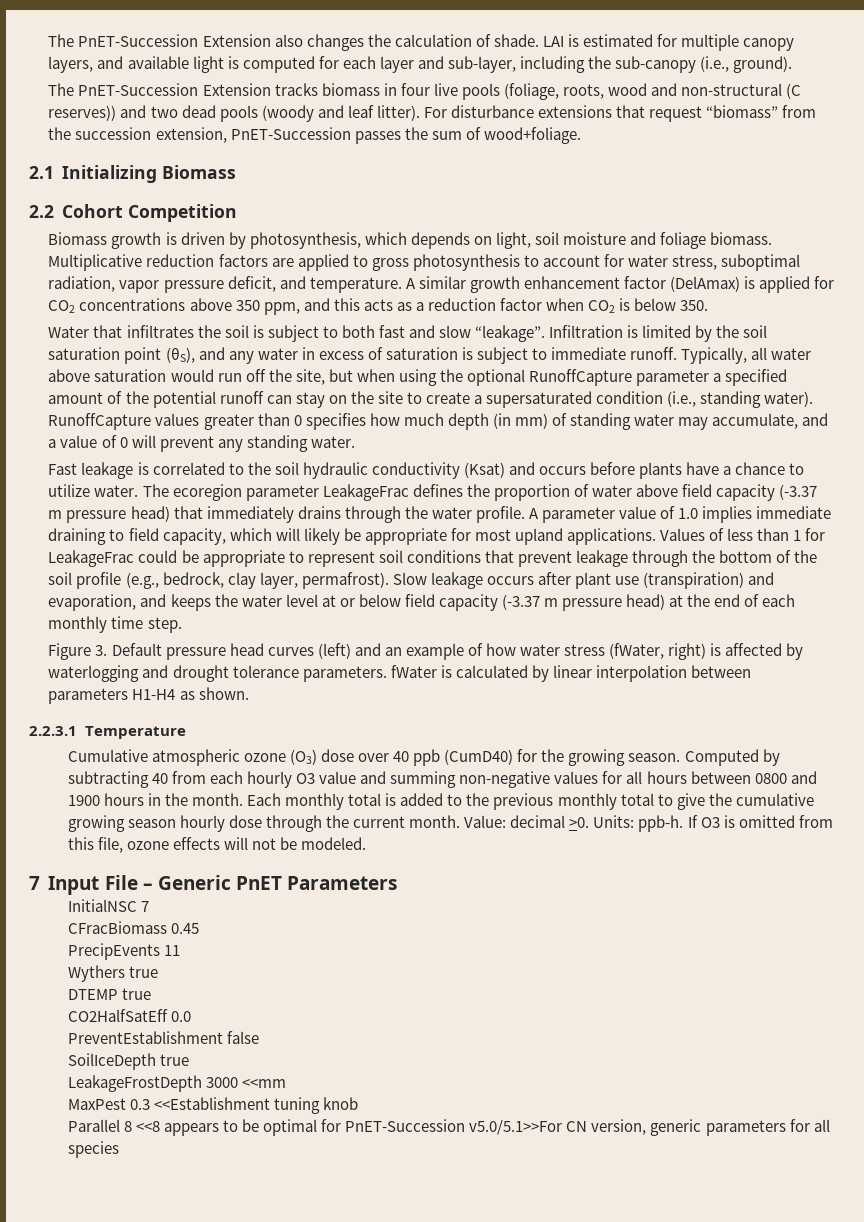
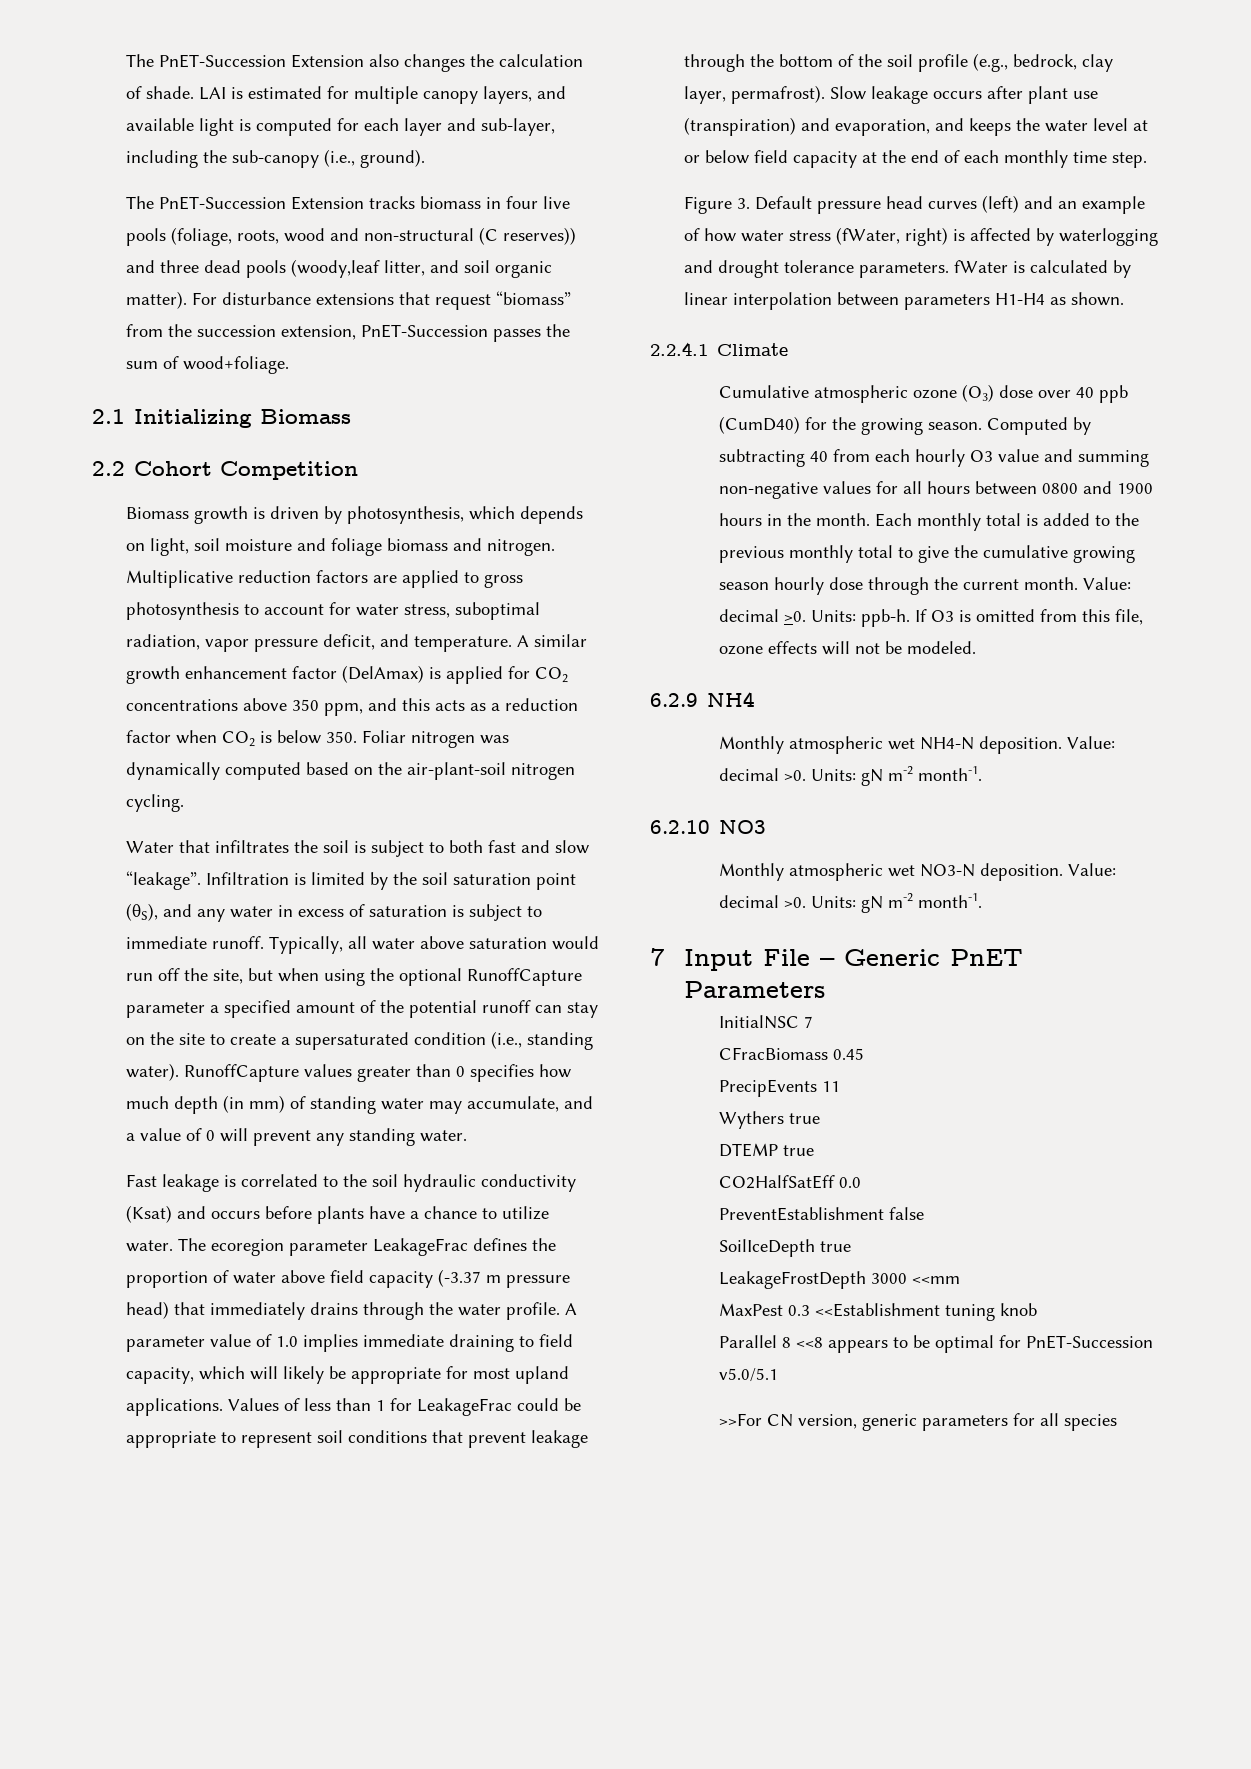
- The PnET-Succession Extension tracks biomass in four live pools (foliage, roots, wood and non-structural (C reserves)) and two dead pools (woody and leaf litter).
+ The PnET-Succession Extension tracks biomass in four live pools (foliage, roots, wood and non-structural (C reserves)) and three dead pools (woody,leaf litter, and soil organic matter).
- Biomass growth is driven by photosynthesis, which depends on light, soil moisture and foliage biomass.
+ Biomass growth is driven by photosynthesis, which depends on light, soil moisture and foliage biomass and nitrogen.
- A similar growth enhancement factor (DelAmax) is applied for CO2 concentrations above 350 ppm, and this acts as a reduction factor when CO2 is below 350.
+ A similar growth enhancement factor (DelAmax) is applied for CO2 concentrations above 350 ppm, and this acts as a reduction factor when CO2 is below 350. Foliar nitrogen was dynamically computed based on the air-plant-soil nitrogen cycling.
- Slow leakage occurs after plant use (transpiration) and evaporation, and keeps the water level at or below field capacity (-3.37 m pressure head) at the end of each monthly time step.
+ Slow leakage occurs after plant use (transpiration) and evaporation, and keeps the water level at or below field capacity at the end of each monthly time step.
- 2.2.3.1 Temperature
+ 2.2.4.1 Climate
+ 6.2.9 NH4
+ Monthly atmospheric wet NH4-N deposition. Value: decimal >0. Units: gN m-2 month-1.
+ 6.2.10 NO3
+ Monthly atmospheric wet NO3-N deposition. Value: decimal >0. Units: gN m-2 month-1.
- Parallel 8 <<8 appears to be optimal for PnET-Succession v5.0/5.1>>For CN version, generic parameters for all species
+ Parallel 8 <<8 appears to be optimal for PnET-Succession v5.0/5.1
+ >>For CN version, generic parameters for all species

